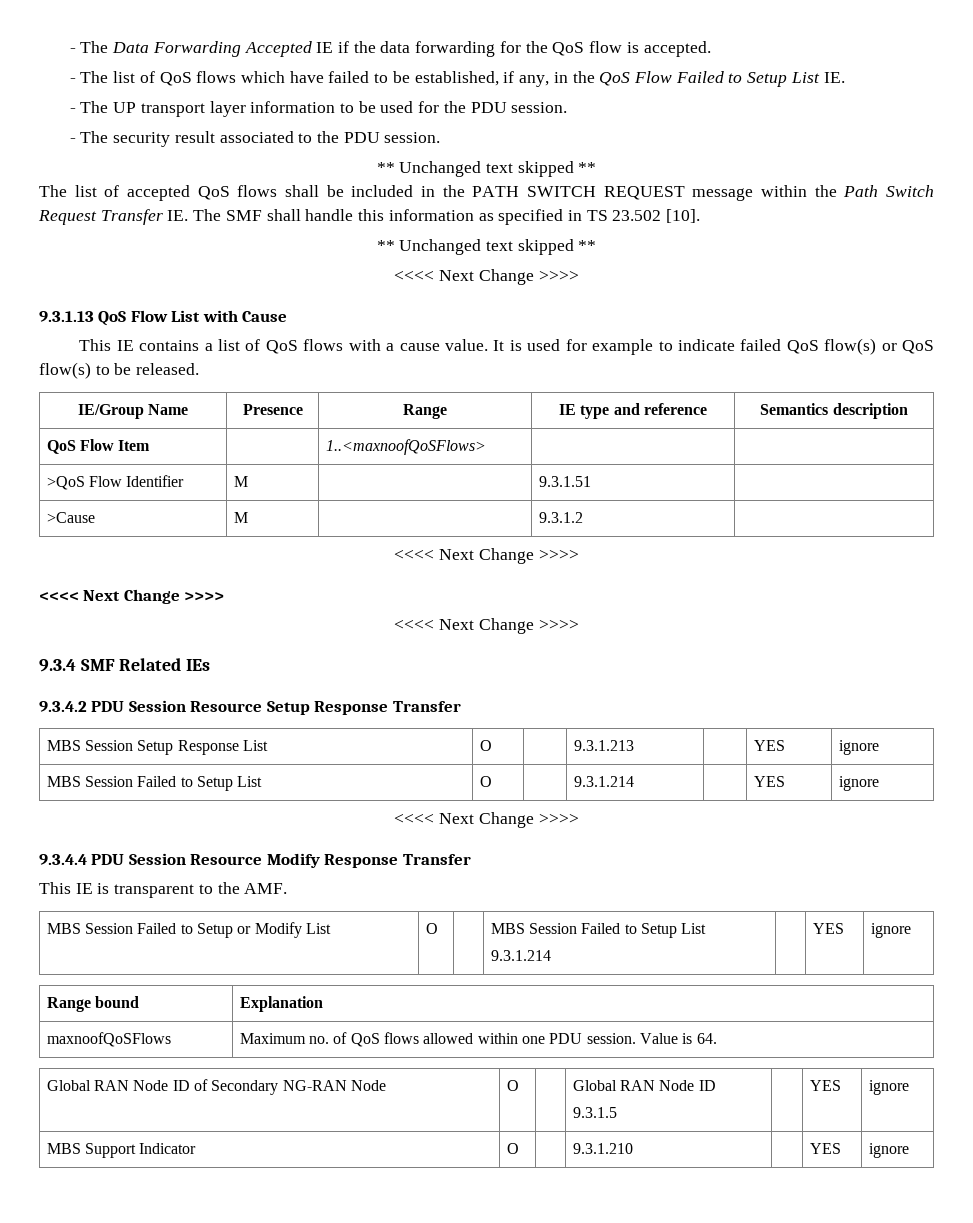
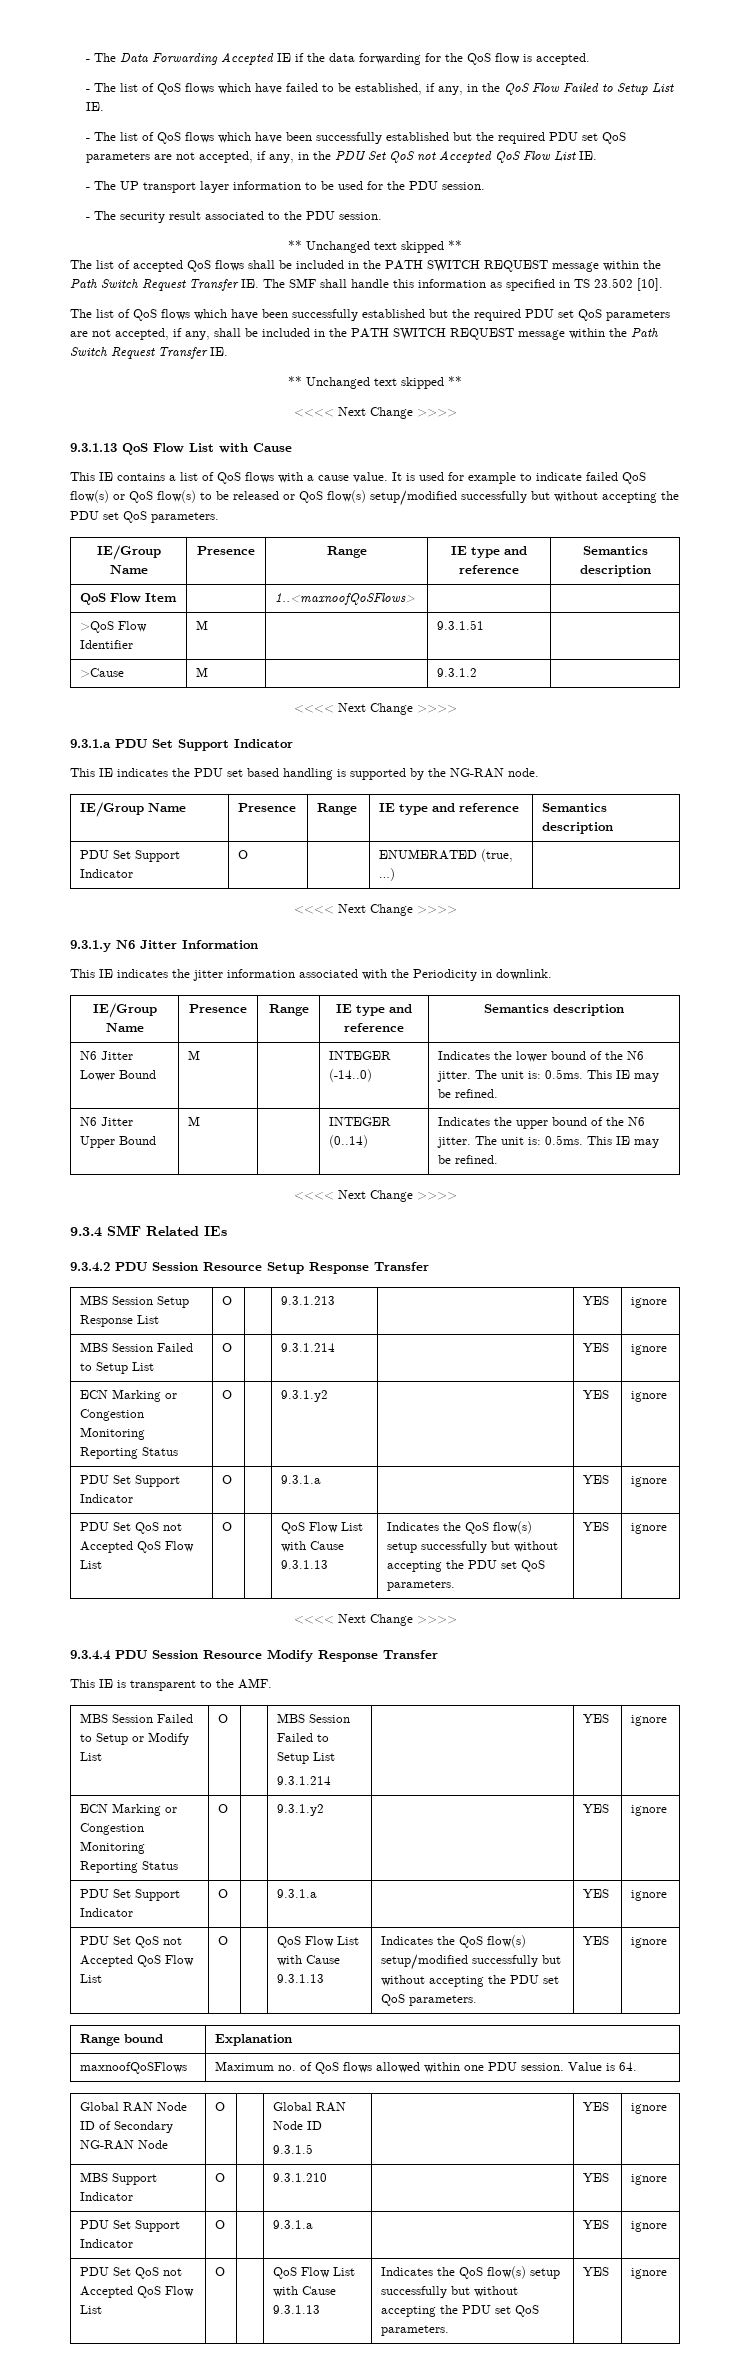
+ - The list of QoS flows which have been successfully established but the required PDU set QoS parameters are not accepted, if any, in the PDU Set QoS not Accepted QoS Flow List IE.
+ The list of QoS flows which have been successfully established but the required PDU set QoS parameters are not accepted, if any, shall be included in the PATH SWITCH REQUEST message within the Path Switch Request Transfer IE.
- It is used for example to indicate failed QoS flow(s) or QoS flow(s) to be released.
+ It is used for example to indicate failed QoS flow(s) or QoS flow(s) to be released or QoS flow(s) setup/modified successfully but without accepting the PDU set QoS parameters.
  >Cause | M | | 9.3.1.2 |
  <<<< Next Change >>>>
+ 9.3.1.a PDU Set Support Indicator
+ This IE indicates the PDU set based handling is supported by the NG-RAN node.
+ IE/Group Name | Presence | Range | IE type and reference | Semantics description
+ PDU Set Support Indicator | O | | ENUMERATED (true, …) |
  <<<< Next Change >>>>
+ 9.3.1.y N6 Jitter Information
+ This IE indicates the jitter information associated with the Periodicity in downlink.
+ IE/Group Name | Presence | Range | IE type and reference | Semantics description
+ N6 Jitter Lower Bound | M | | INTEGER (-14..0) | Indicates the lower bound of the N6 jitter. The unit is: 0.5ms. This IE may be refined.
+ N6 Jitter Upper Bound | M | | INTEGER (0..14) | Indicates the upper bound of the N6 jitter. The unit is: 0.5ms. This IE may be refined.
  MBS Session Failed to Setup List | O | | 9.3.1.214 | | YES | ignore
+ ECN Marking or Congestion Monitoring Reporting Status | O | | 9.3.1.y2 | | YES | ignore
+ PDU Set Support Indicator | O | | 9.3.1.a | | YES | ignore
+ PDU Set QoS not Accepted QoS Flow List | O | | QoS Flow List with Cause 9.3.1.13 | Indicates the QoS flow(s) setup successfully but without accepting the PDU set QoS parameters. | YES | ignore
  MBS Session Failed to Setup or Modify List | O | | MBS Session Failed to Setup List
  9.3.1.214 | | YES | ignore
+ ECN Marking or Congestion Monitoring Reporting Status | O | | 9.3.1.y2 | | YES | ignore
+ PDU Set Support Indicator | O | | 9.3.1.a | | YES | ignore
+ PDU Set QoS not Accepted QoS Flow List | O | | QoS Flow List with Cause 9.3.1.13 | Indicates the QoS flow(s) setup/modified successfully but without accepting the PDU set QoS parameters. | YES | ignore
  MBS Support Indicator | O | | 9.3.1.210 | | YES | ignore
+ PDU Set Support Indicator | O | | 9.3.1.a | | YES | ignore
+ PDU Set QoS not Accepted QoS Flow List | O | | QoS Flow List with Cause 9.3.1.13 | Indicates the QoS flow(s) setup successfully but without accepting the PDU set QoS parameters. | YES | ignore

